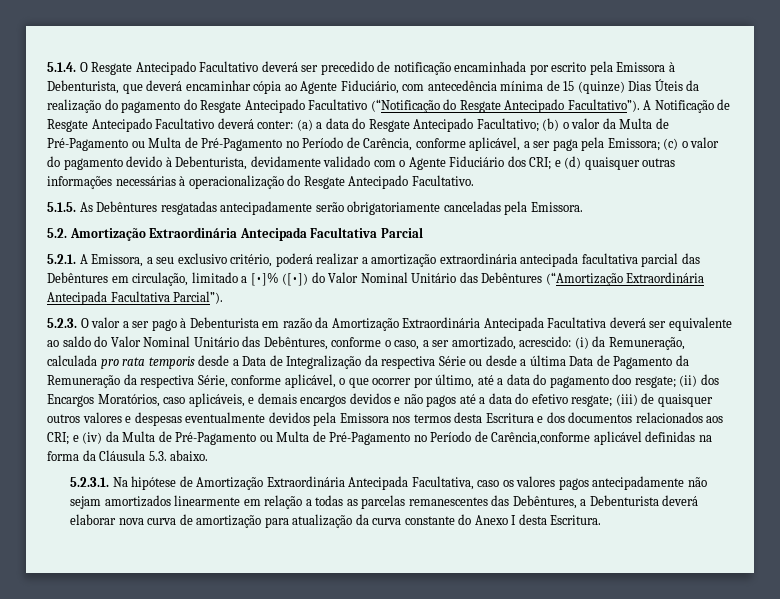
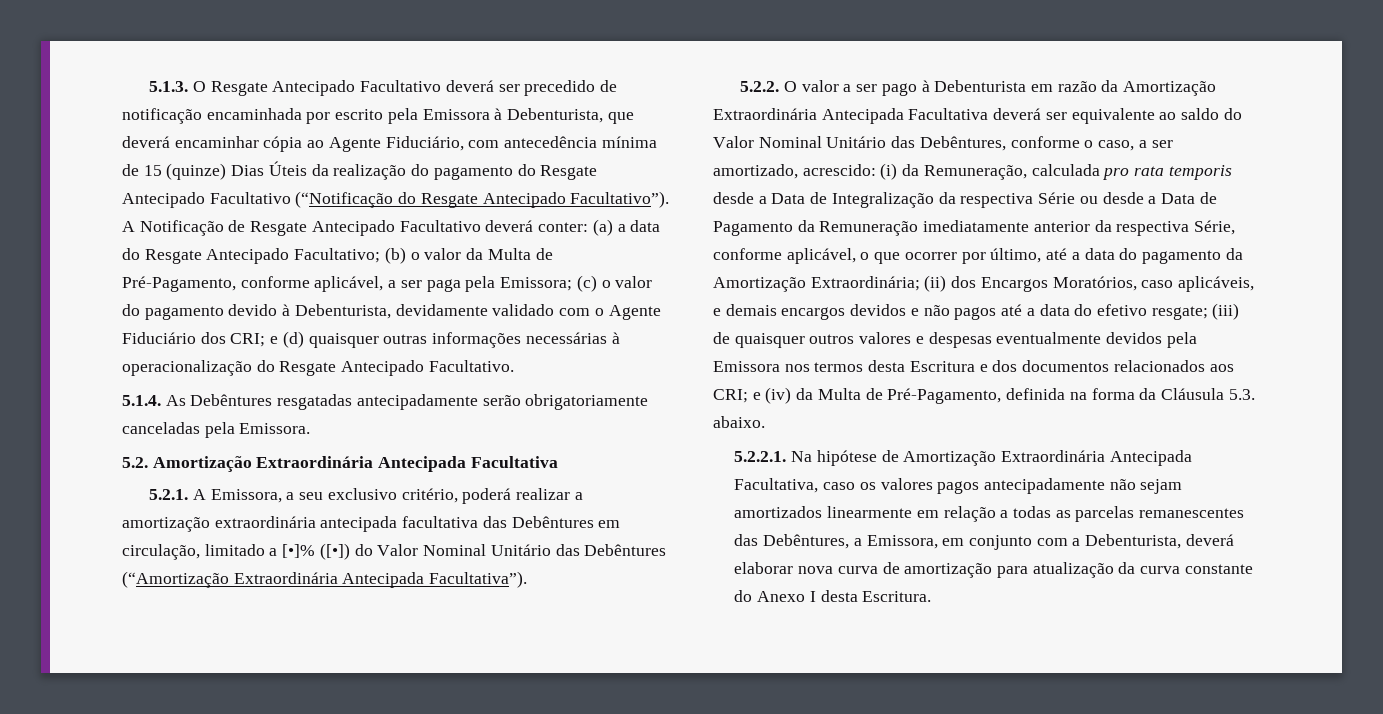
- 5.1.4. O Resgate Antecipado Facultativo deverá ser precedido de notificação encaminhada por escrito pela Emissora à Debenturista, que deverá encaminhar cópia ao Agente Fiduciário, com antecedência mínima de 15 (quinze) Dias Úteis da realização do pagamento do Resgate Antecipado Facultativo (“Notificação do Resgate Antecipado Facultativo”).
+ 5.1.3. O Resgate Antecipado Facultativo deverá ser precedido de notificação encaminhada por escrito pela Emissora à Debenturista, que deverá encaminhar cópia ao Agente Fiduciário, com antecedência mínima de 15 (quinze) Dias Úteis da realização do pagamento do Resgate Antecipado Facultativo (“Notificação do Resgate Antecipado Facultativo”).
- A Notificação de Resgate Antecipado Facultativo deverá conter: (a) a data do Resgate Antecipado Facultativo; (b) o valor da Multa de Pré-Pagamento ou Multa de Pré-Pagamento no Período de Carência, conforme aplicável, a ser paga pela Emissora; (c) o valor do pagamento devido à Debenturista, devidamente validado com o Agente Fiduciário dos CRI; e (d) quaisquer outras informações necessárias à operacionalização do Resgate Antecipado Facultativo.
+ A Notificação de Resgate Antecipado Facultativo deverá conter: (a) a data do Resgate Antecipado Facultativo; (b) o valor da Multa de Pré-Pagamento, conforme aplicável, a ser paga pela Emissora; (c) o valor do pagamento devido à Debenturista, devidamente validado com o Agente Fiduciário dos CRI; e (d) quaisquer outras informações necessárias à operacionalização do Resgate Antecipado Facultativo.
- 5.1.5. As Debêntures resgatadas antecipadamente serão obrigatoriamente canceladas pela Emissora.
+ 5.1.4. As Debêntures resgatadas antecipadamente serão obrigatoriamente canceladas pela Emissora.
- 5.2. Amortização Extraordinária Antecipada Facultativa Parcial
+ 5.2. Amortização Extraordinária Antecipada Facultativa
- 5.2.1. A Emissora, a seu exclusivo critério, poderá realizar a amortização extraordinária antecipada facultativa parcial das Debêntures em circulação, limitado a [•]% ([•]) do Valor Nominal Unitário das Debêntures (“Amortização Extraordinária Antecipada Facultativa Parcial”).
- 5.2.3. O valor a ser pago à Debenturista em razão da Amortização Extraordinária Antecipada Facultativa deverá ser equivalente ao saldo do Valor Nominal Unitário das Debêntures, conforme o caso, a ser amortizado, acrescido:
+ 5.2.1. A Emissora, a seu exclusivo critério, poderá realizar a amortização extraordinária antecipada facultativa das Debêntures em circulação, limitado a [•]% ([•]) do Valor Nominal Unitário das Debêntures (“Amortização Extraordinária Antecipada Facultativa”).
+ 5.2.2. O valor a ser pago à Debenturista em razão da Amortização Extraordinária Antecipada Facultativa deverá ser equivalente ao saldo do Valor Nominal Unitário das Debêntures, conforme o caso, a ser amortizado, acrescido:
- (i) da Remuneração, calculada pro rata temporis desde a Data de Integralização da respectiva Série ou desde a última Data de Pagamento da Remuneração da respectiva Série, conforme aplicável, o que ocorrer por último, até a data do pagamento doo resgate;
+ (i) da Remuneração, calculada pro rata temporis desde a Data de Integralização da respectiva Série ou desde a Data de Pagamento da Remuneração imediatamente anterior da respectiva Série, conforme aplicável, o que ocorrer por último, até a data do pagamento da Amortização Extraordinária;
- e (iv) da Multa de Pré-Pagamento ou Multa de Pré-Pagamento no Período de Carência,conforme aplicável definidas na forma da Cláusula 5.3. abaixo.
+ e (iv) da Multa de Pré-Pagamento, definida na forma da Cláusula 5.3. abaixo.
- 5.2.3.1. Na hipótese de Amortização Extraordinária Antecipada Facultativa, caso os valores pagos antecipadamente não sejam amortizados linearmente em relação a todas as parcelas remanescentes das Debêntures, a Debenturista deverá elaborar nova curva de amortização para atualização da curva constante do Anexo I desta Escritura.
+ 5.2.2.1. Na hipótese de Amortização Extraordinária Antecipada Facultativa, caso os valores pagos antecipadamente não sejam amortizados linearmente em relação a todas as parcelas remanescentes das Debêntures, a Emissora, em conjunto com a Debenturista, deverá elaborar nova curva de amortização para atualização da curva constante do Anexo I desta Escritura.

